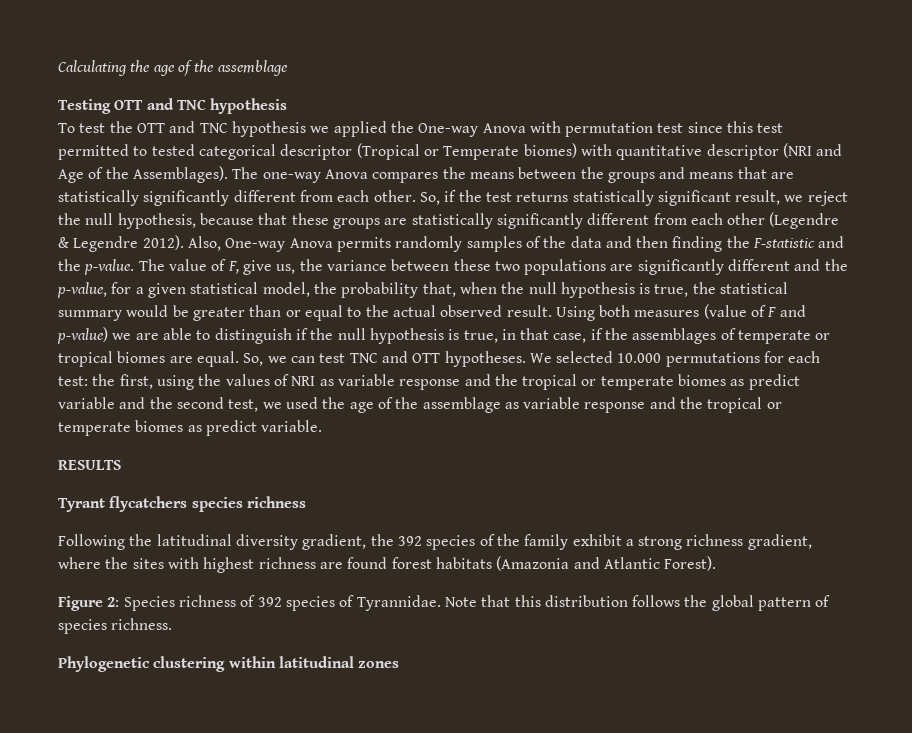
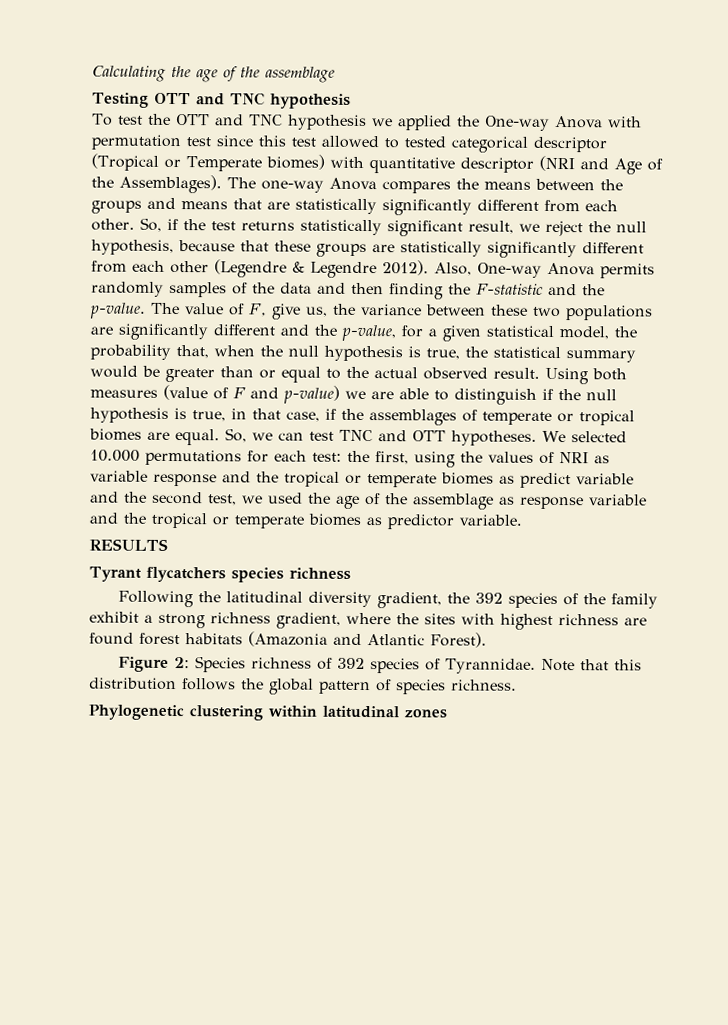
- To test the OTT and TNC hypothesis we applied the One-way Anova with permutation test since this test permitted to tested categorical descriptor (Tropical or Temperate biomes) with quantitative descriptor (NRI and Age of the Assemblages).
+ To test the OTT and TNC hypothesis we applied the One-way Anova with permutation test since this test allowed to tested categorical descriptor (Tropical or Temperate biomes) with quantitative descriptor (NRI and Age of the Assemblages).
- We selected 10.000 permutations for each test: the first, using the values of NRI as variable response and the tropical or temperate biomes as predict variable and the second test, we used the age of the assemblage as variable response and the tropical or temperate biomes as predict variable.
+ We selected 10.000 permutations for each test: the first, using the values of NRI as variable response and the tropical or temperate biomes as predict variable and the second test, we used the age of the assemblage as response variable and the tropical or temperate biomes as predictor variable.

